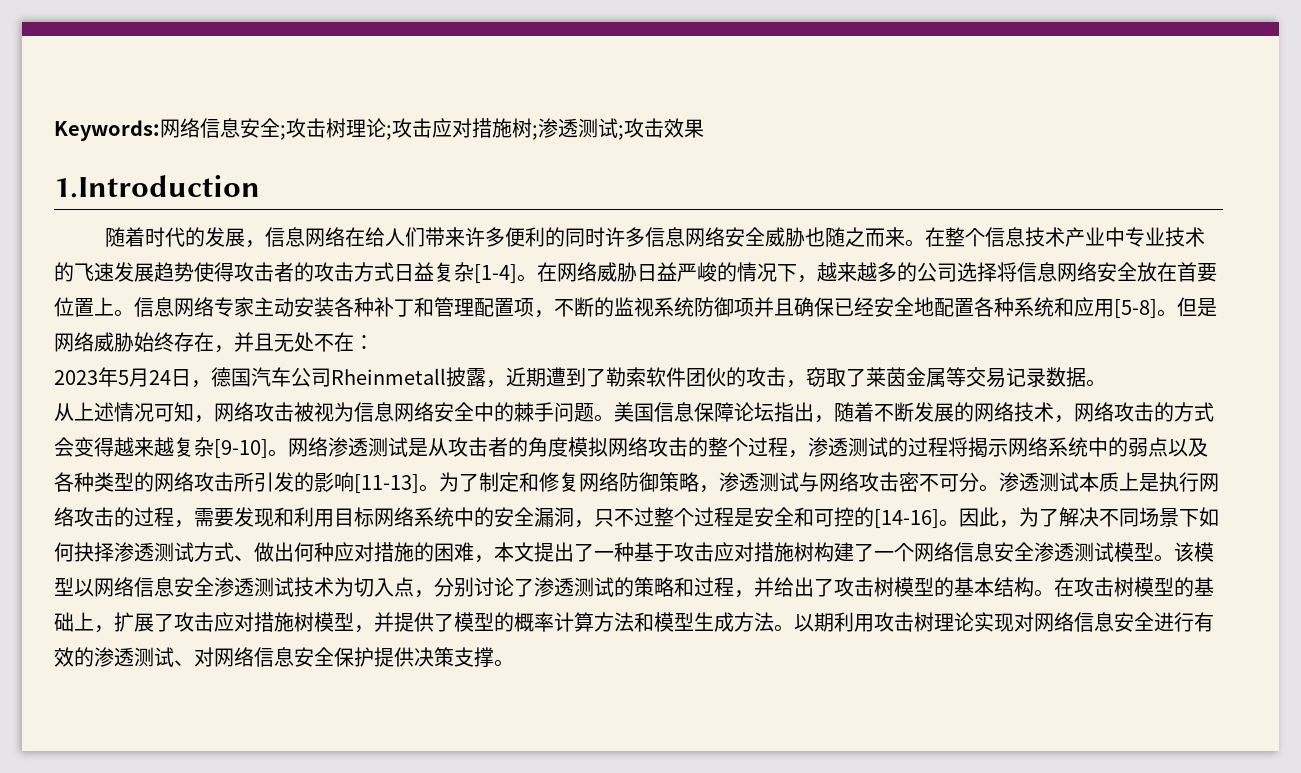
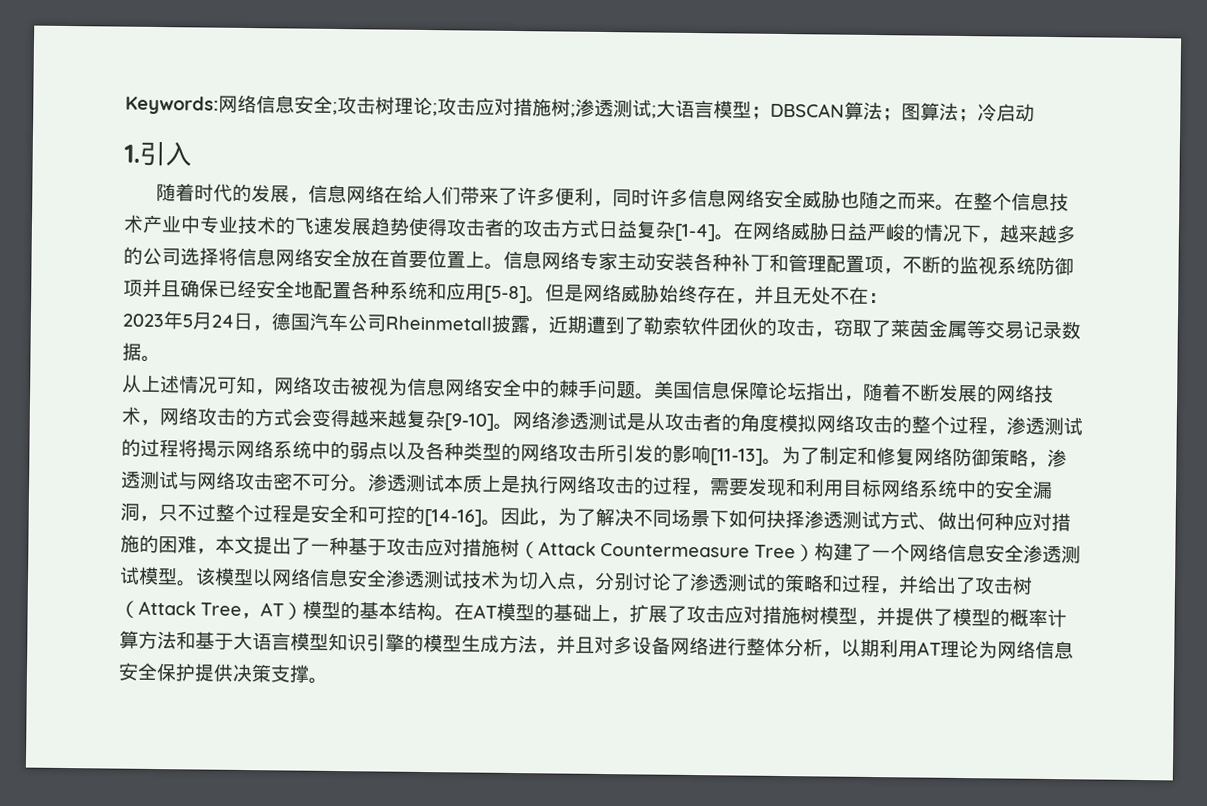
- Keywords:网络信息安全;攻击树理论;攻击应对措施树;渗透测试;攻击效果
- 1.Introduction
+ Keywords:网络信息安全;攻击树理论;攻击应对措施树;渗透测试;大语言模型；DBSCAN算法；图算法；冷启动
+ 1.引入
- 随着时代的发展，信息网络在给人们带来许多便利的同时许多信息网络安全威胁也随之而来。
+ 随着时代的发展，信息网络在给人们带来了许多便利，同时许多信息网络安全威胁也随之而来。
- 因此，为了解决不同场景下如何抉择渗透测试方式、做出何种应对措施的困难，本文提出了一种基于攻击应对措施树构建了一个网络信息安全渗透测试模型。
+ 因此，为了解决不同场景下如何抉择渗透测试方式、做出何种应对措施的困难，本文提出了一种基于攻击应对措施树（Attack Countermeasure Tree）构建了一个网络信息安全渗透测试模型。
- 该模型以网络信息安全渗透测试技术为切入点，分别讨论了渗透测试的策略和过程，并给出了攻击树模型的基本结构。
+ 该模型以网络信息安全渗透测试技术为切入点，分别讨论了渗透测试的策略和过程，并给出了攻击树（Attack Tree，AT）模型的基本结构。
- 在攻击树模型的基础上，扩展了攻击应对措施树模型，并提供了模型的概率计算方法和模型生成方法。以期利用攻击树理论实现对网络信息安全进行有效的渗透测试、对网络信息安全保护提供决策支撑。
+ 在AT模型的基础上，扩展了攻击应对措施树模型，并提供了模型的概率计算方法和基于大语言模型知识引擎的模型生成方法，并且对多设备网络进行整体分析，以期利用AT理论为网络信息安全保护提供决策支撑。

